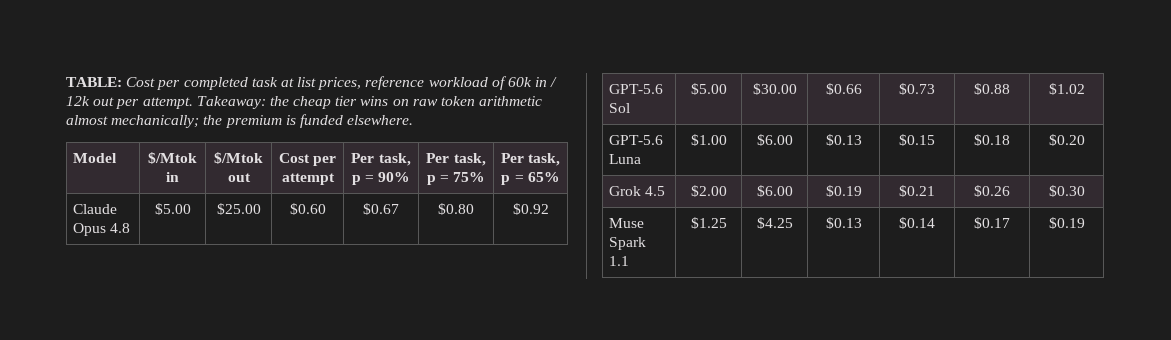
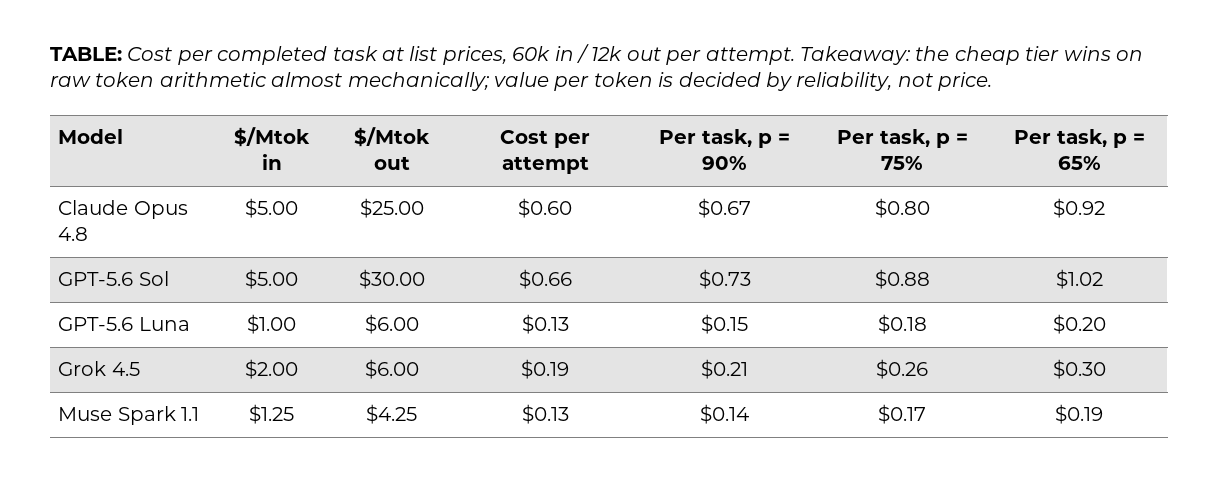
- TABLE: Cost per completed task at list prices, reference workload of 60k in / 12k out per attempt.
+ TABLE: Cost per completed task at list prices, 60k in / 12k out per attempt.
- Takeaway: the cheap tier wins on raw token arithmetic almost mechanically; the premium is funded elsewhere.
+ Takeaway: the cheap tier wins on raw token arithmetic almost mechanically; value per token is decided by reliability, not price.

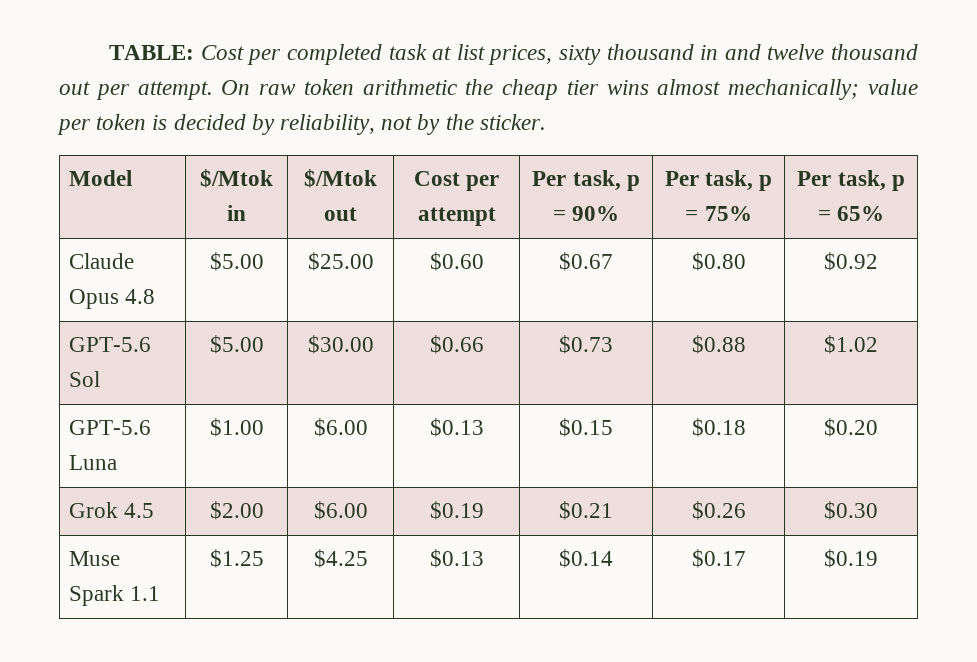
- TABLE: Cost per completed task at list prices, 60k in / 12k out per attempt. Takeaway: the cheap tier wins on raw token arithmetic almost mechanically; value per token is decided by reliability, not price.
+ TABLE: Cost per completed task at list prices, sixty thousand in and twelve thousand out per attempt. On raw token arithmetic the cheap tier wins almost mechanically; value per token is decided by reliability, not by the sticker.

